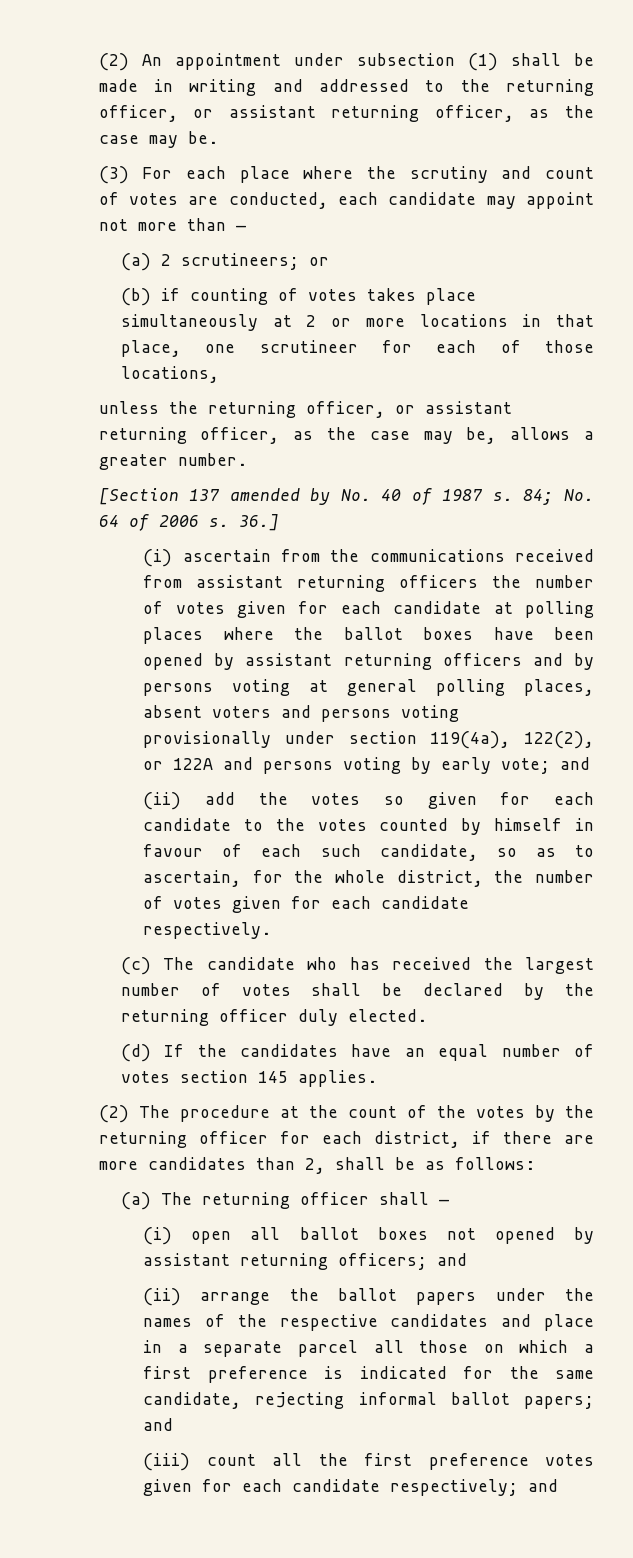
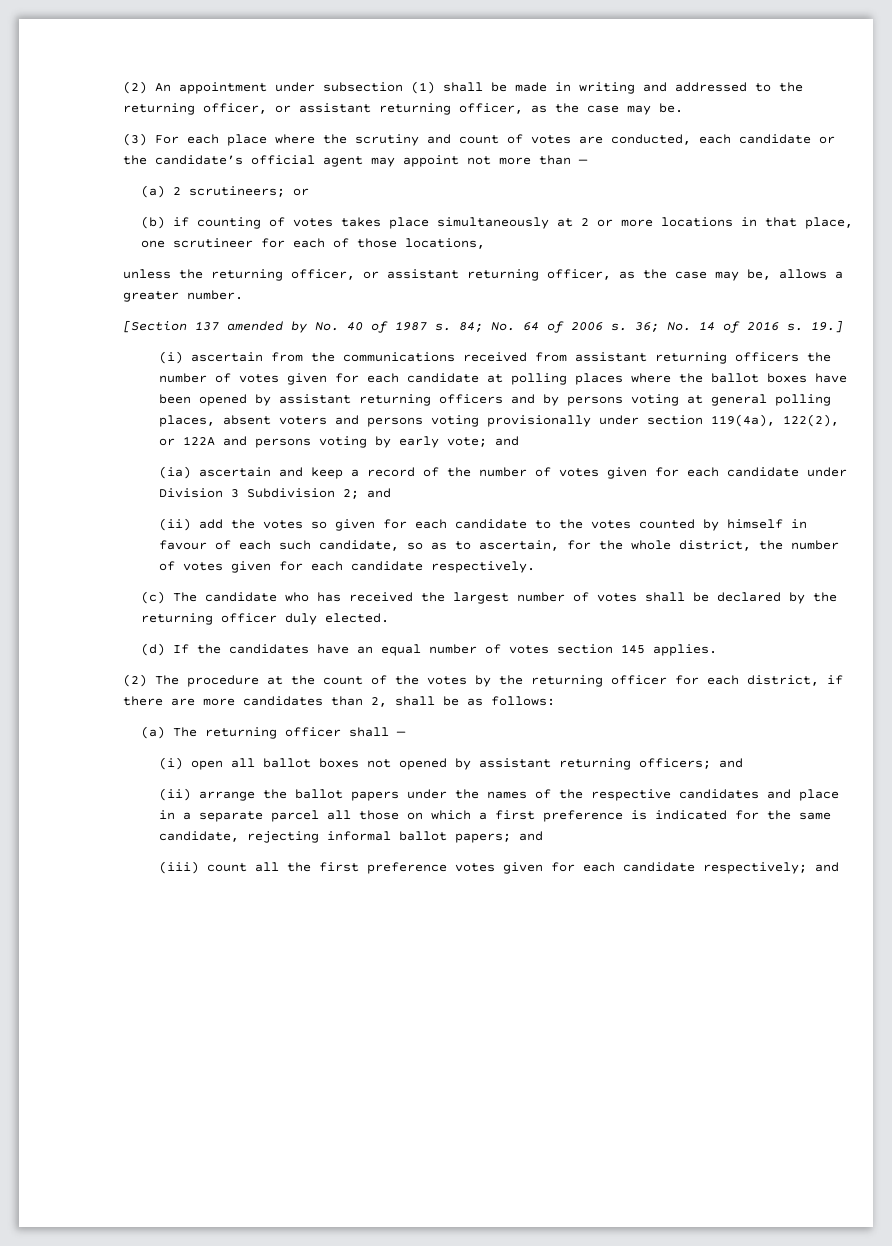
- (3) For each place where the scrutiny and count of votes are conducted, each candidate may appoint not more than —
+ (3) For each place where the scrutiny and count of votes are conducted, each candidate or the candidate’s official agent may appoint not more than —
- 36.]
+ 36; No. 14 of 2016 s. 19.]
+ (ia) ascertain and keep a record of the number of votes given for each candidate under Division 3 Subdivision 2; and

